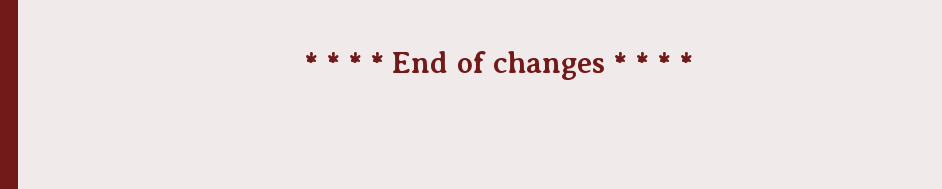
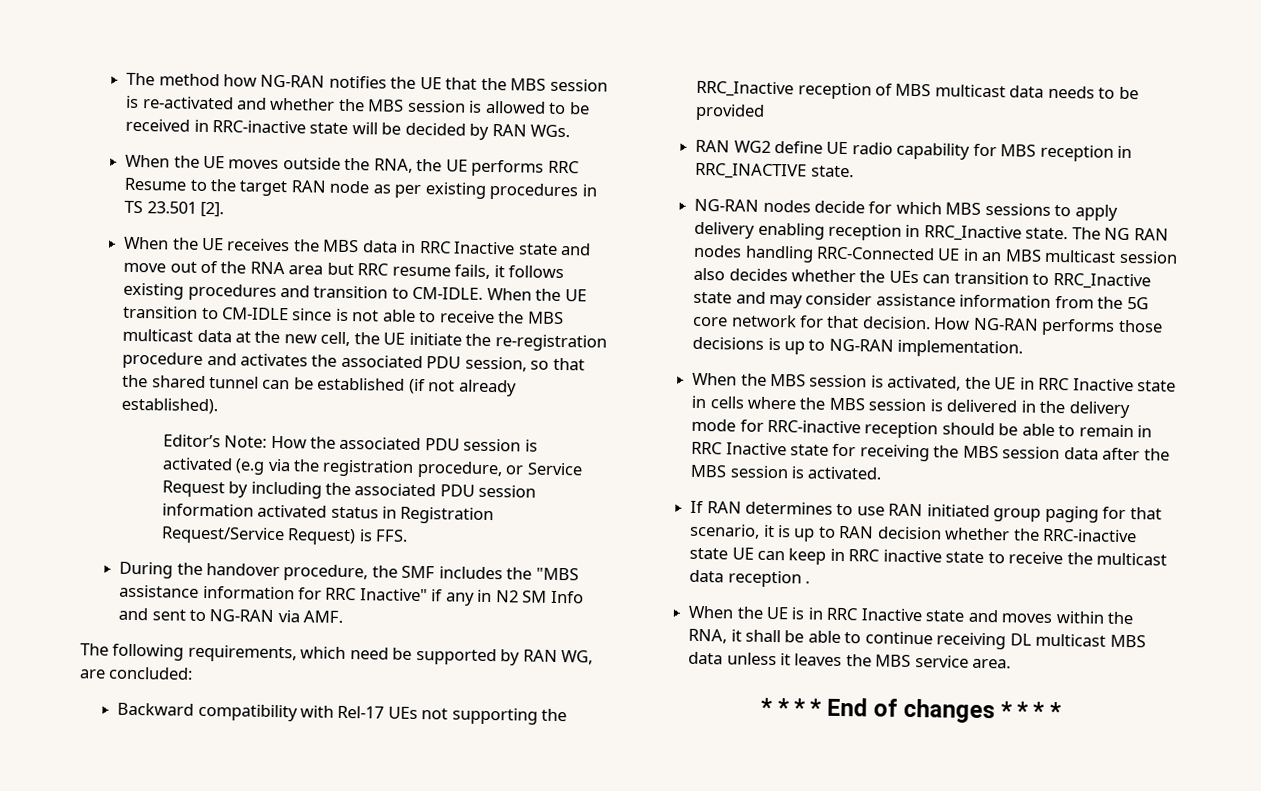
+ The method how NG-RAN notifies the UE that the MBS session is re-activated and whether the MBS session is allowed to be received in RRC-inactive state will be decided by RAN WGs.
+ When the UE moves outside the RNA, the UE performs RRC Resume to the target RAN node as per existing procedures in TS 23.501 [2].
+ When the UE receives the MBS data in RRC Inactive state and move out of the RNA area but RRC resume fails, it follows existing procedures and transition to CM-IDLE. When the UE transition to CM-IDLE since is not able to receive the MBS multicast data at the new cell, the UE initiate the re-registration procedure and activates the associated PDU session, so that the shared tunnel can be established (if not already established).
+ Editor’s Note: How the associated PDU session is activated (e.g via the registration procedure, or Service Request by including the associated PDU session information activated status in Registration Request/Service Request) is FFS.
+ During the handover procedure, the SMF includes the "MBS assistance information for RRC Inactive" if any in N2 SM Info and sent to NG-RAN via AMF.
+ The following requirements, which need be supported by RAN WG, are concluded:
+ Backward compatibility with Rel-17 UEs not supporting the RRC_Inactive reception of MBS multicast data needs to be provided
+ RAN WG2 define UE radio capability for MBS reception in RRC_INACTIVE state.
+ NG-RAN nodes decide for which MBS sessions to apply delivery enabling reception in RRC_Inactive state. The NG RAN nodes handling RRC-Connected UE in an MBS multicast session also decides whether the UEs can transition to RRC_Inactive state and may consider assistance information from the 5G core network for that decision. How NG-RAN performs those decisions is up to NG-RAN implementation.
+ When the MBS session is activated, the UE in RRC Inactive state in cells where the MBS session is delivered in the delivery mode for RRC-inactive reception should be able to remain in RRC Inactive state for receiving the MBS session data after the MBS session is activated.
+ If RAN determines to use RAN initiated group paging for that scenario, it is up to RAN decision whether the RRC-inactive state UE can keep in RRC inactive state to receive the multicast data reception .
+ When the UE is in RRC Inactive state and moves within the RNA, it shall be able to continue receiving DL multicast MBS data unless it leaves the MBS service area.

